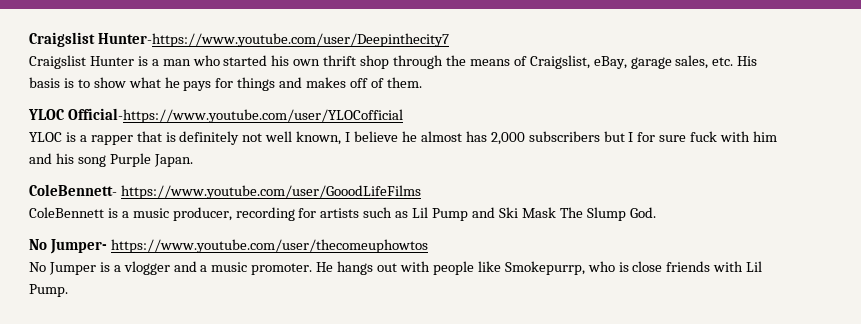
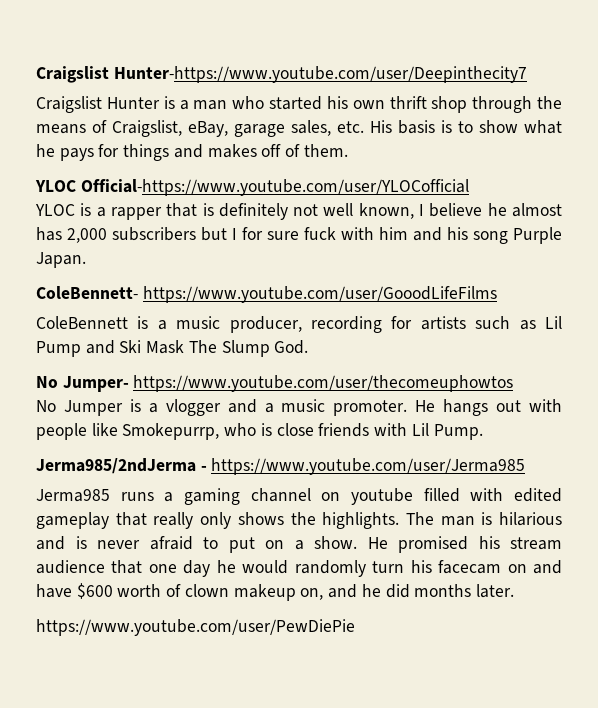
+ Jerma985/2ndJerma - https://www.youtube.com/user/Jerma985
+ Jerma985 runs a gaming channel on youtube filled with edited gameplay that really only shows the highlights. The man is hilarious and is never afraid to put on a show. He promised his stream audience that one day he would randomly turn his facecam on and have $600 worth of clown makeup on, and he did months later.
+ https://www.youtube.com/user/PewDiePie

